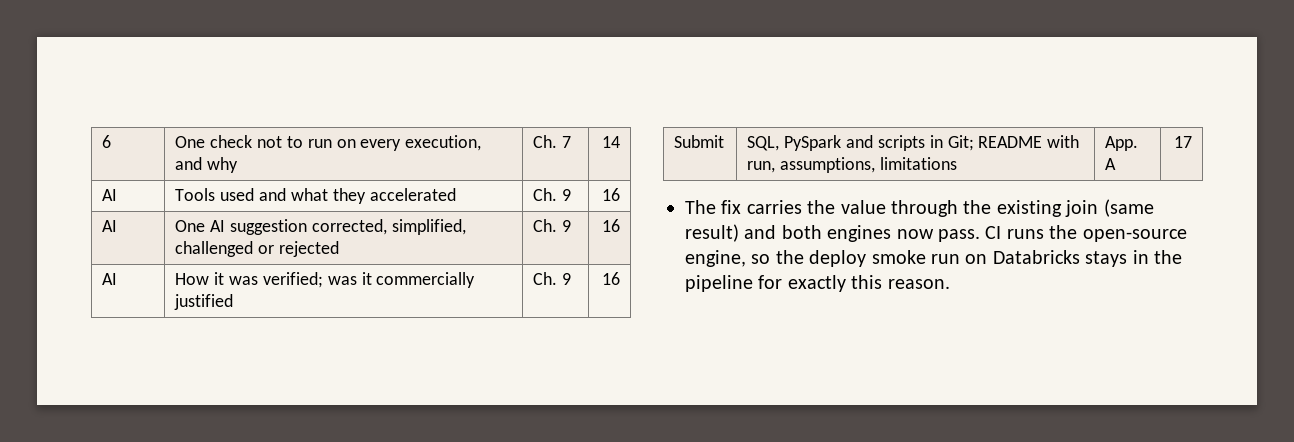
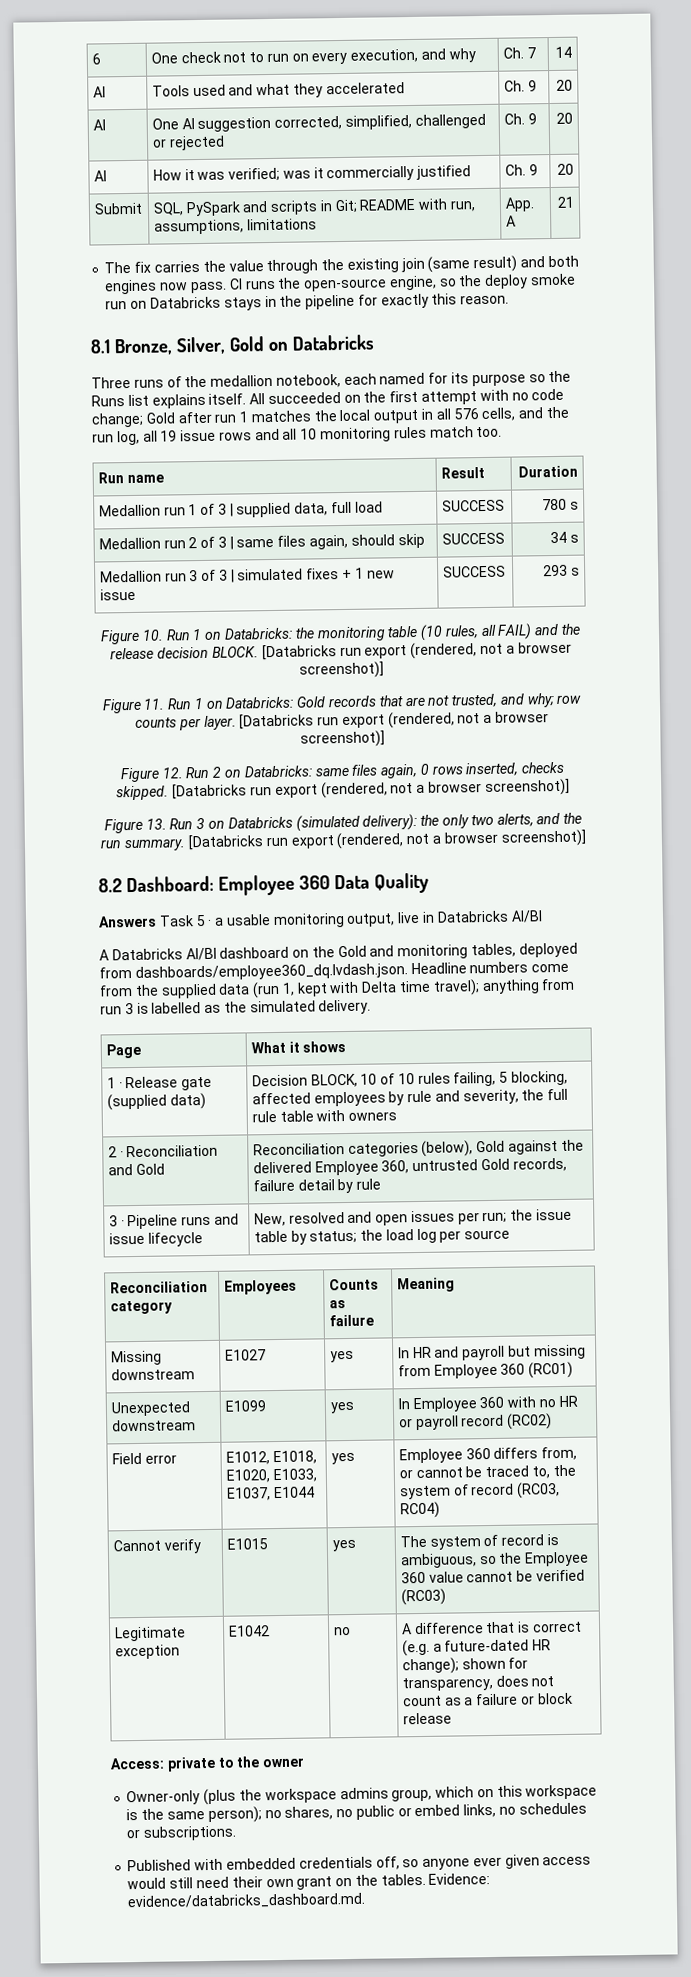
- AI | Tools used and what they accelerated | Ch. 9 | 16
+ AI | Tools used and what they accelerated | Ch. 9 | 20
- AI | One AI suggestion corrected, simplified, challenged or rejected | Ch. 9 | 16
+ AI | One AI suggestion corrected, simplified, challenged or rejected | Ch. 9 | 20
- AI | How it was verified; was it commercially justified | Ch. 9 | 16
+ AI | How it was verified; was it commercially justified | Ch. 9 | 20
- Submit | SQL, PySpark and scripts in Git; README with run, assumptions, limitations | App. A | 17
+ Submit | SQL, PySpark and scripts in Git; README with run, assumptions, limitations | App. A | 21
+ 8.1 Bronze, Silver, Gold on Databricks
+ Three runs of the medallion notebook, each named for its purpose so the Runs list explains itself. All succeeded on the first attempt with no code change; Gold after run 1 matches the local output in all 576 cells, and the run log, all 19 issue rows and all 10 monitoring rules match too.
+ Run name | Result | Duration
+ Medallion run 1 of 3 | supplied data, full load | SUCCESS | 780 s
+ Medallion run 2 of 3 | same files again, should skip | SUCCESS | 34 s
+ Medallion run 3 of 3 | simulated fixes + 1 new issue | SUCCESS | 293 s
+ Figure 10. Run 1 on Databricks: the monitoring table (10 rules, all FAIL) and the release decision BLOCK. [Databricks run export (rendered, not a browser screenshot)]
+ Figure 11. Run 1 on Databricks: Gold records that are not trusted, and why; row counts per layer. [Databricks run export (rendered, not a browser screenshot)]
+ Figure 12. Run 2 on Databricks: same files again, 0 rows inserted, checks skipped. [Databricks run export (rendered, not a browser screenshot)]
+ Figure 13. Run 3 on Databricks (simulated delivery): the only two alerts, and the run summary. [Databricks run export (rendered, not a browser screenshot)]
+ 8.2 Dashboard: Employee 360 Data Quality
+ Answers Task 5 · a usable monitoring output, live in Databricks AI/BI
+ A Databricks AI/BI dashboard on the Gold and monitoring tables, deployed from dashboards/employee360_dq.lvdash.json. Headline numbers come from the supplied data (run 1, kept with Delta time travel); anything from run 3 is labelled as the simulated delivery.
+ Page | What it shows
+ 1 · Release gate (supplied data) | Decision BLOCK, 10 of 10 rules failing, 5 blocking, affected employees by rule and severity, the full rule table with owners
+ 2 · Reconciliation and Gold | Reconciliation categories (below), Gold against the delivered Employee 360, untrusted Gold records, failure detail by rule
+ 3 · Pipeline runs and issue lifecycle | New, resolved and open issues per run; the issue table by status; the load log per source
+ Reconciliation category | Employees | Counts as failure | Meaning
+ Missing downstream | E1027 | yes | In HR and payroll but missing from Employee 360 (RC01)
+ Unexpected downstream | E1099 | yes | In Employee 360 with no HR or payroll record (RC02)
+ Field error | E1012, E1018, E1020, E1033, E1037, E1044 | yes | Employee 360 differs from, or cannot be traced to, the system of record (RC03, RC04)
+ Cannot verify | E1015 | yes | The system of record is ambiguous, so the Employee 360 value cannot be verified (RC03)
+ Legitimate exception | E1042 | no | A difference that is correct (e.g. a future-dated HR change); shown for transparency, does not count as a failure or block release
+ Access: private to the owner
+ Owner-only (plus the workspace admins group, which on this workspace is the same person); no shares, no public or embed links, no schedules or subscriptions.
+ Published with embedded credentials off, so anyone ever given access would still need their own grant on the tables. Evidence: evidence/databricks_dashboard.md.

